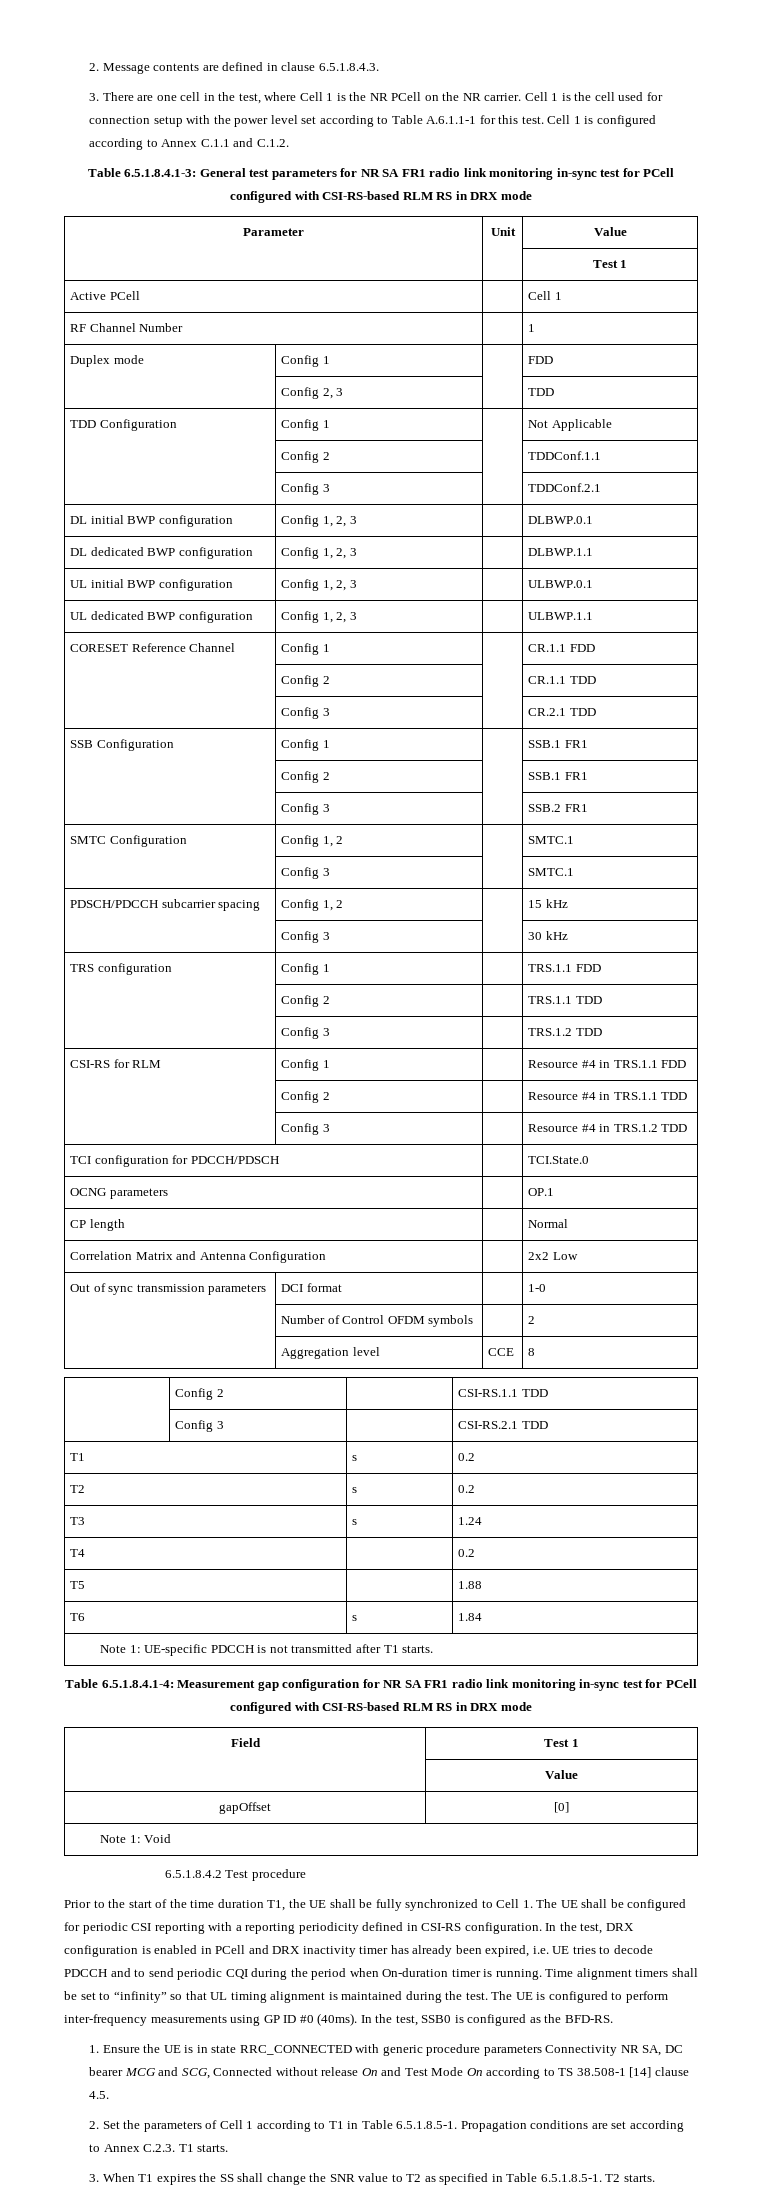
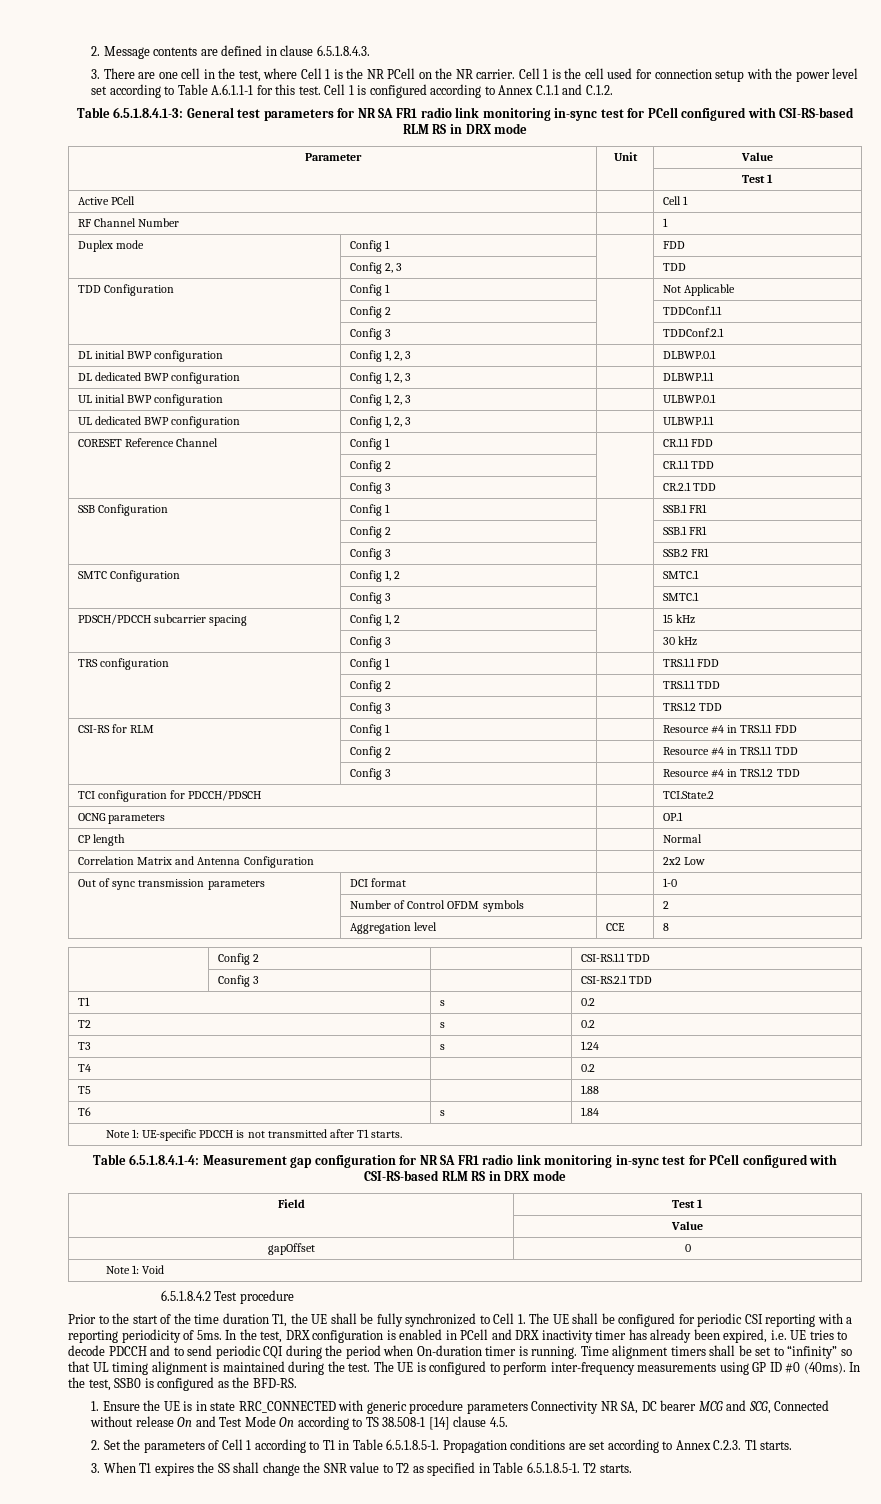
- TCI configuration for PDCCH/PDSCH | | TCI.State.0
+ TCI configuration for PDCCH/PDSCH | | TCI.State.2
- gapOffset | [0]
+ gapOffset | 0
- Prior to the start of the time duration T1, the UE shall be fully synchronized to Cell 1. The UE shall be configured for periodic CSI reporting with a reporting periodicity defined in CSI-RS configuration.
+ Prior to the start of the time duration T1, the UE shall be fully synchronized to Cell 1. The UE shall be configured for periodic CSI reporting with a reporting periodicity of 5ms.

